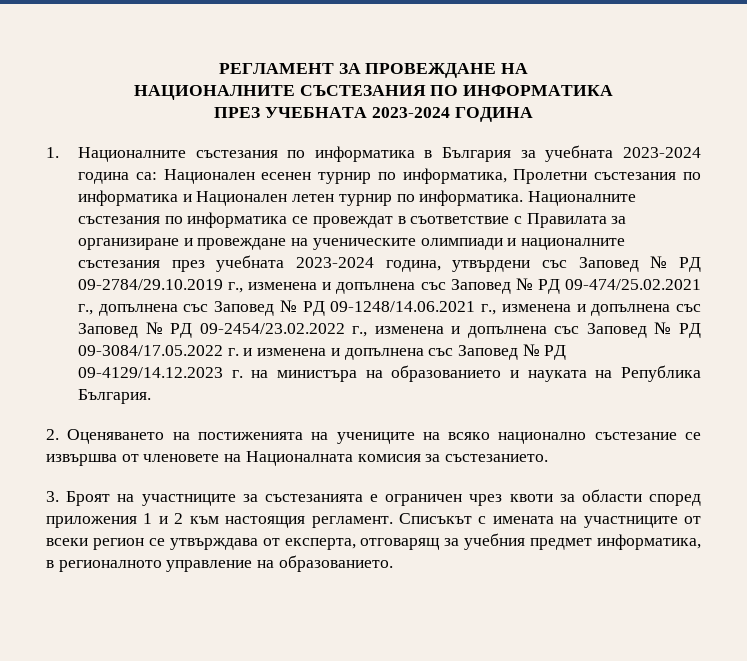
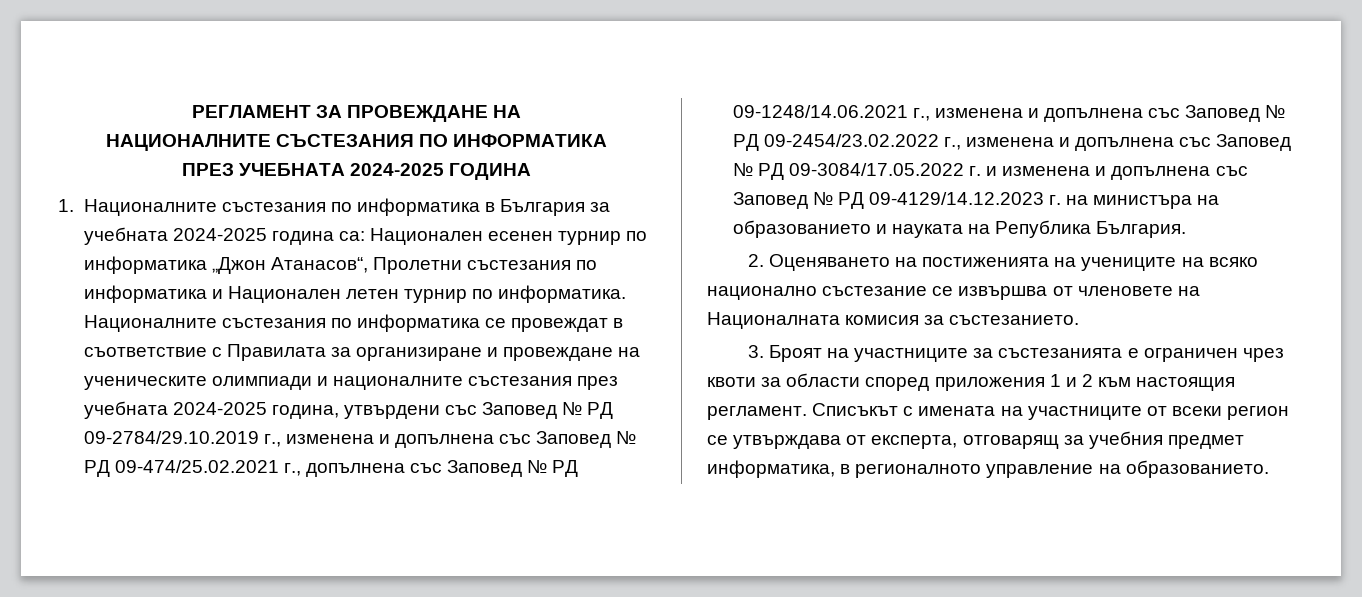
- ПРЕЗ УЧЕБНАТА 2023-2024 ГОДИНА
+ ПРЕЗ УЧЕБНАТА 2024-2025 ГОДИНА
- 1. Националните състезания по информатика в България за учебната 2023-2024 година са: Национален есенен турнир по информатика, Пролетни състезания по информатика и Национален летен турнир по информатика.
+ 1. Националните състезания по информатика в България за учебната 2024-2025 година са: Национален есенен турнир по информатика „Джон Атанасов“, Пролетни състезания по информатика и Национален летен турнир по информатика.
- Националните състезания по информатика се провеждат в съответствие с Правилата за организиране и провеждане на ученическите олимпиади и националните състезания през учебната 2023-2024 година, утвърдени със Заповед № РД 09-2784/29.10.2019 г., изменена и допълнена със Заповед № РД 09-474/25.02.2021 г., допълнена със Заповед № РД 09-1248/14.06.2021 г., изменена и допълнена със Заповед № РД 09-2454/23.02.2022 г., изменена и допълнена със Заповед № РД 09-3084/17.05.2022 г. и изменена и допълнена със Заповед № РД 09-4129/14.12.2023 г. на министъра на образованието и науката на Република България.
+ Националните състезания по информатика се провеждат в съответствие с Правилата за организиране и провеждане на ученическите олимпиади и националните състезания през учебната 2024-2025 година, утвърдени със Заповед № РД 09-2784/29.10.2019 г., изменена и допълнена със Заповед № РД 09-474/25.02.2021 г., допълнена със Заповед № РД 09-1248/14.06.2021 г., изменена и допълнена със Заповед № РД 09-2454/23.02.2022 г., изменена и допълнена със Заповед № РД 09-3084/17.05.2022 г. и изменена и допълнена със Заповед № РД 09-4129/14.12.2023 г. на министъра на образованието и науката на Република България.

